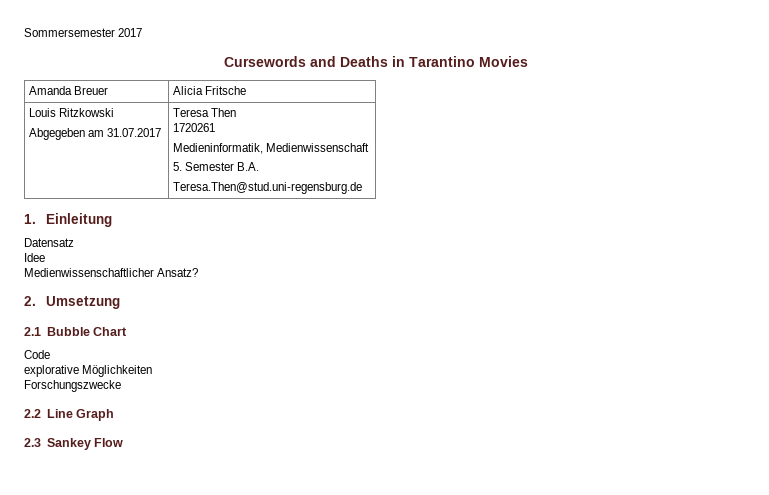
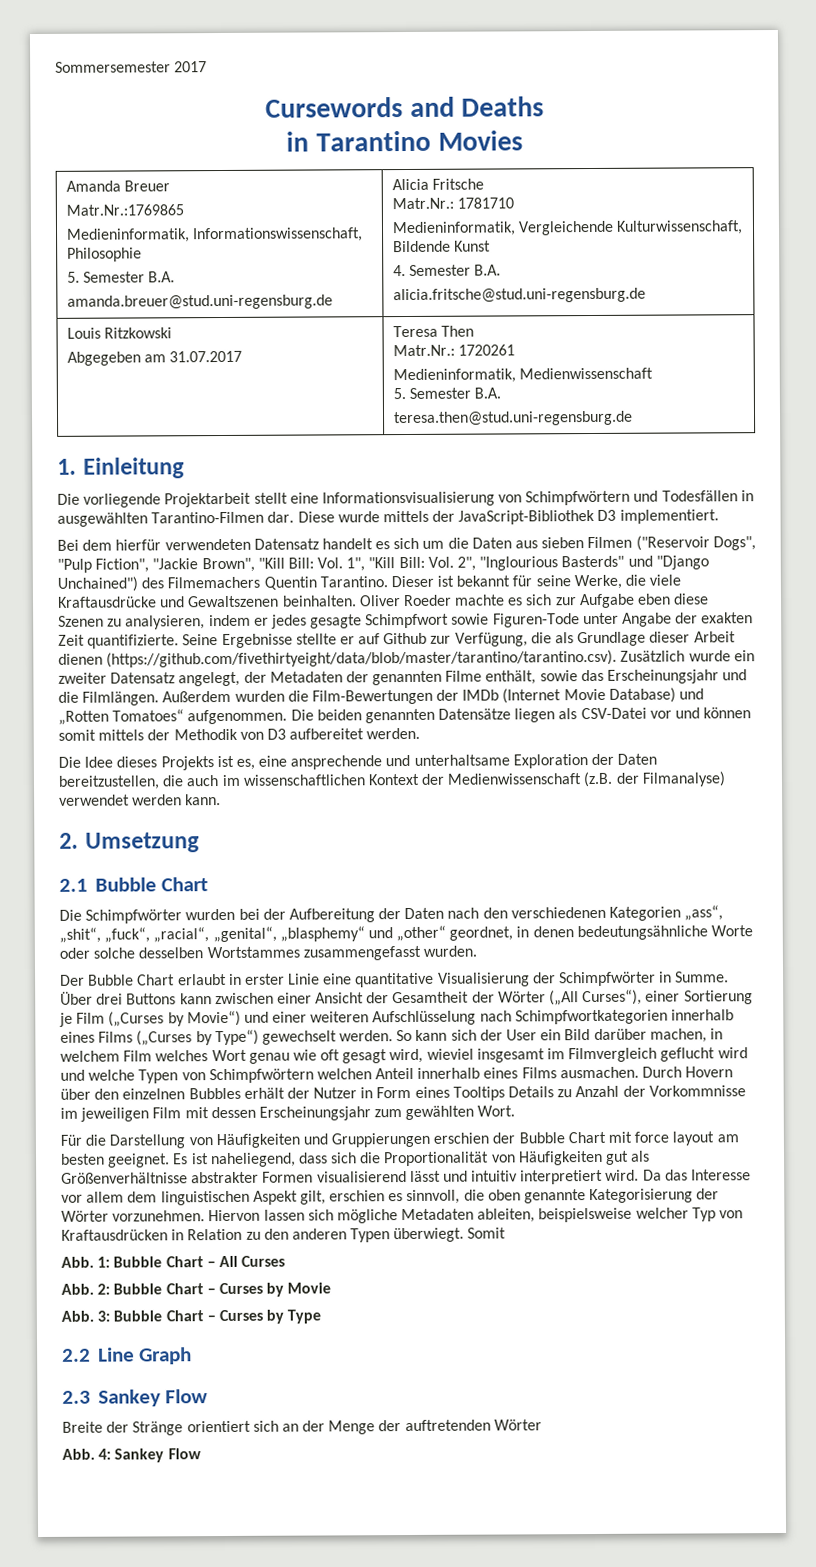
- Cursewords and Deaths in Tarantino Movies
+ Cursewords and Deaths
+ in Tarantino Movies
- Amanda Breuer | Alicia Fritsche
+ Amanda Breuer
+ Matr.Nr.:1769865
+ Medieninformatik, Informationswissenschaft, Philosophie
+ 5. Semester B.A.
+ amanda.breuer@stud.uni-regensburg.de | Alicia Fritsche
+ Matr.Nr.: 1781710
+ Medieninformatik, Vergleichende Kulturwissenschaft, Bildende Kunst
+ 4. Semester B.A.
+ alicia.fritsche@stud.uni-regensburg.de
  Louis Ritzkowski
  Abgegeben am 31.07.2017 | Teresa Then
- 1720261
+ Matr.Nr.: 1720261
  Medieninformatik, Medienwissenschaft
  5. Semester B.A.
- Teresa.Then@stud.uni-regensburg.de
+ teresa.then@stud.uni-regensburg.de
- Datensatz
- Idee
- Medienwissenschaftlicher Ansatz?
+ Die vorliegende Projektarbeit stellt eine Informationsvisualisierung von Schimpfwörtern und Todesfällen in ausgewählten Tarantino-Filmen dar. Diese wurde mittels der JavaScript-Bibliothek D3 implementiert.
+ Bei dem hierfür verwendeten Datensatz handelt es sich um die Daten aus sieben Filmen ("Reservoir Dogs", "Pulp Fiction", "Jackie Brown", "Kill Bill: Vol. 1", "Kill Bill: Vol. 2", "Inglourious Basterds" und "Django Unchained") des Filmemachers Quentin Tarantino. Dieser ist bekannt für seine Werke, die viele Kraftausdrücke und Gewaltszenen beinhalten. Oliver Roeder machte es sich zur Aufgabe eben diese Szenen zu analysieren, indem er jedes gesagte Schimpfwort sowie Figuren-Tode unter Angabe der exakten Zeit quantifizierte. Seine Ergebnisse stellte er auf Github zur Verfügung, die als Grundlage dieser Arbeit dienen (https://github.com/fivethirtyeight/data/blob/master/tarantino/tarantino.csv). Zusätzlich wurde ein zweiter Datensatz angelegt, der Metadaten der genannten Filme enthält, sowie das Erscheinungsjahr und die Filmlängen. Außerdem wurden die Film-Bewertungen der IMDb (Internet Movie Database) und „Rotten Tomatoes“ aufgenommen. Die beiden genannten Datensätze liegen als CSV-Datei vor und können somit mittels der Methodik von D3 aufbereitet werden.
+ Die Idee dieses Projekts ist es, eine ansprechende und unterhaltsame Exploration der Daten bereitzustellen, die auch im wissenschaftlichen Kontext der Medienwissenschaft (z.B. der Filmanalyse) verwendet werden kann.
- Code
- explorative Möglichkeiten
- Forschungszwecke
+ Die Schimpfwörter wurden bei der Aufbereitung der Daten nach den verschiedenen Kategorien „ass“, „shit“, „fuck“, „racial“, „genital“, „blasphemy“ und „other“ geordnet, in denen bedeutungsähnliche Worte oder solche desselben Wortstammes zusammengefasst wurden.
+ Der Bubble Chart erlaubt in erster Linie eine quantitative Visualisierung der Schimpfwörter in Summe. Über drei Buttons kann zwischen einer Ansicht der Gesamtheit der Wörter („All Curses“), einer Sortierung je Film („Curses by Movie“) und einer weiteren Aufschlüsselung nach Schimpfwortkategorien innerhalb eines Films („Curses by Type“) gewechselt werden. So kann sich der User ein Bild darüber machen, in welchem Film welches Wort genau wie oft gesagt wird, wieviel insgesamt im Filmvergleich geflucht wird und welche Typen von Schimpfwörtern welchen Anteil innerhalb eines Films ausmachen. Durch Hovern über den einzelnen Bubbles erhält der Nutzer in Form eines Tooltips Details zu Anzahl der Vorkommnisse im jeweiligen Film mit dessen Erscheinungsjahr zum gewählten Wort.
+ Für die Darstellung von Häufigkeiten und Gruppierungen erschien der Bubble Chart mit force layout am besten geeignet. Es ist naheliegend, dass sich die Proportionalität von Häufigkeiten gut als Größenverhältnisse abstrakter Formen visualisierend lässt und intuitiv interpretiert wird. Da das Interesse vor allem dem linguistischen Aspekt gilt, erschien es sinnvoll, die oben genannte Kategorisierung der Wörter vorzunehmen. Hiervon lassen sich mögliche Metadaten ableiten, beispielsweise welcher Typ von Kraftausdrücken in Relation zu den anderen Typen überwiegt. Somit
+ Abb. 1: Bubble Chart – All Curses
+ Abb. 2: Bubble Chart – Curses by Movie
+ Abb. 3: Bubble Chart – Curses by Type
+ Breite der Stränge orientiert sich an der Menge der auftretenden Wörter
+ Abb. 4: Sankey Flow

